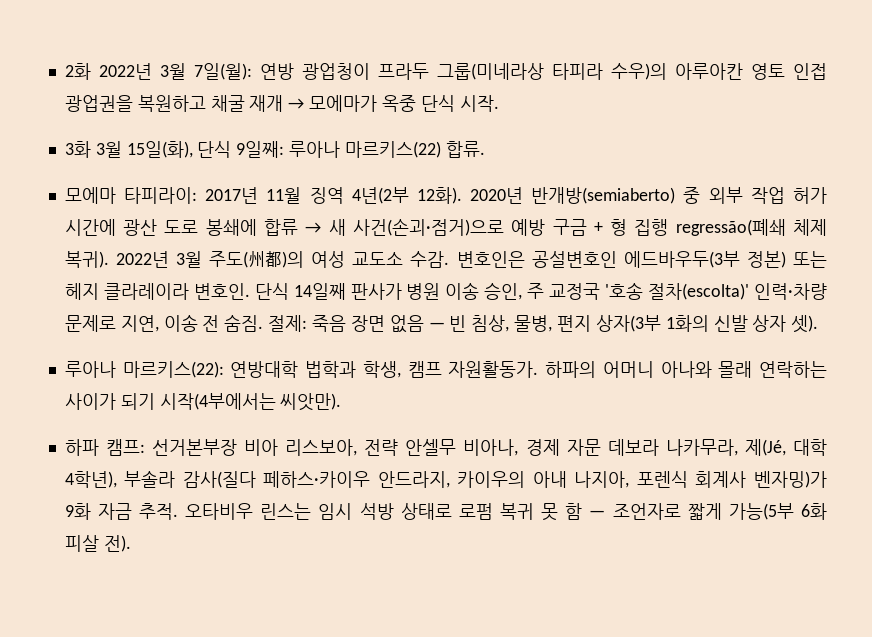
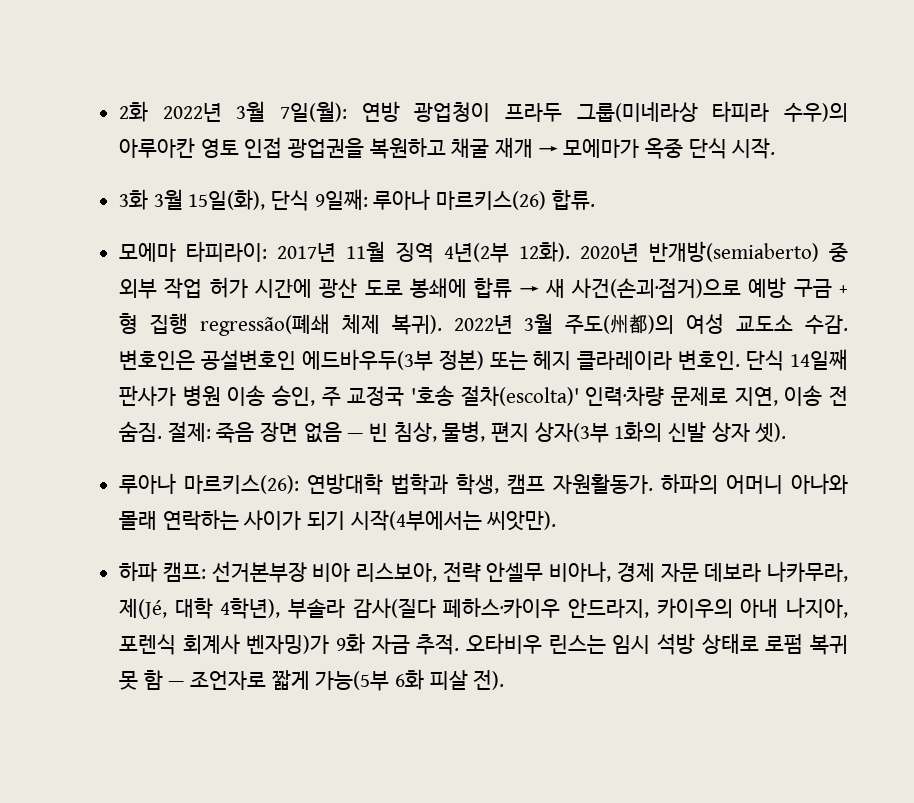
- 3화 3월 15일(화), 단식 9일째: 루아나 마르키스(22) 합류.
+ 3화 3월 15일(화), 단식 9일째: 루아나 마르키스(26) 합류.
- 루아나 마르키스(22): 연방대학 법학과 학생, 캠프 자원활동가.
+ 루아나 마르키스(26): 연방대학 법학과 학생, 캠프 자원활동가.

